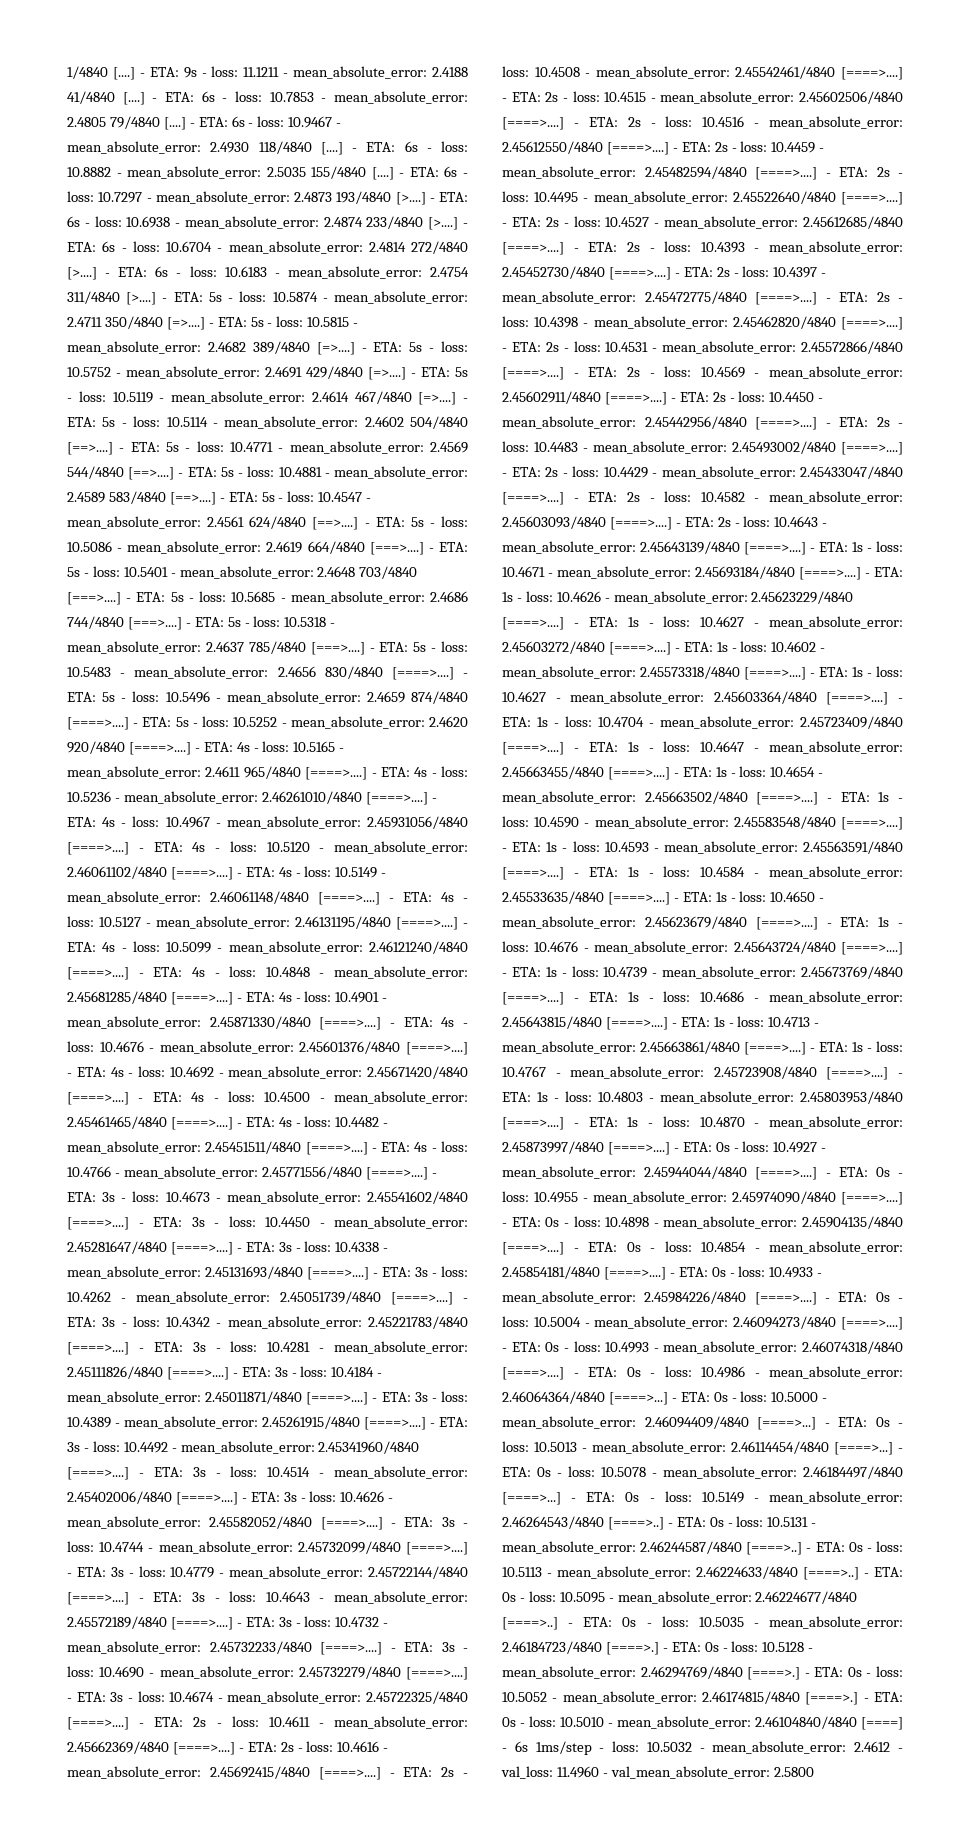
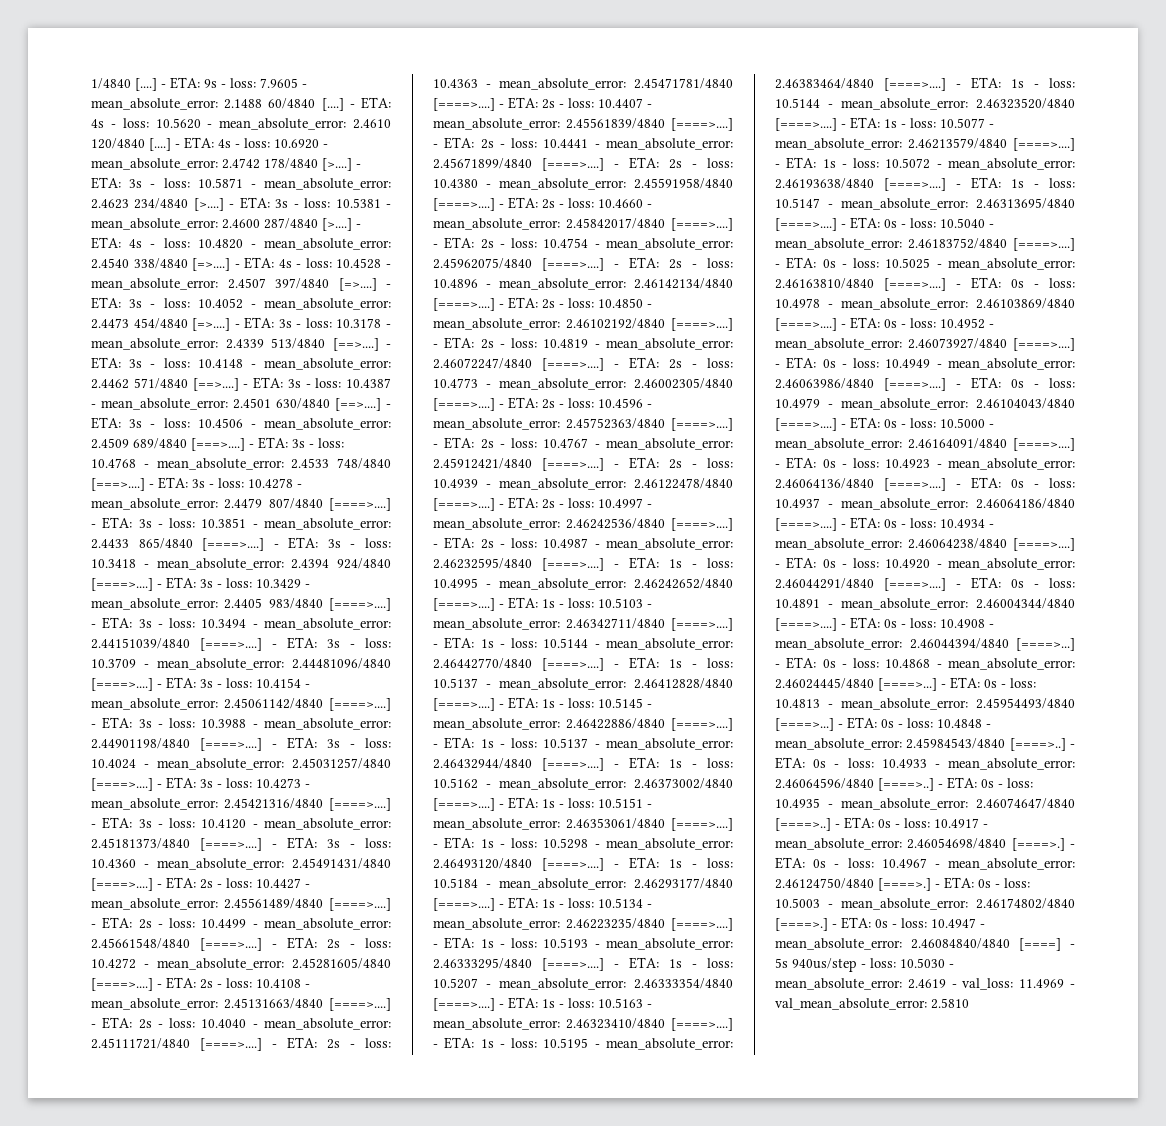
- - ETA: 9s - loss: 11.1211 - mean_absolute_error: 2.4188 41/4840 [....] - ETA: 6s - loss: 10.7853 - mean_absolute_error: 2.4805 79/4840 [....] - ETA: 6s - loss: 10.9467 - mean_absolute_error: 2.4930 118/4840 [....] - ETA: 6s - loss: 10.8882 - mean_absolute_error: 2.5035 155/4840 [....] - ETA: 6s - loss: 10.7297 - mean_absolute_error: 2.4873 193/4840 [>....] - ETA: 6s - loss: 10.6938 - mean_absolute_error: 2.4874 233/4840 [>....] - ETA: 6s - loss: 10.6704 - mean_absolute_error: 2.4814 272/4840 [>....] - ETA: 6s - loss: 10.6183 - mean_absolute_error: 2.4754 311/4840 [>....] - ETA: 5s - loss: 10.5874 - mean_absolute_error: 2.4711 350/4840 [=>....] - ETA: 5s - loss: 10.5815 - mean_absolute_error: 2.4682 389/4840 [=>....] - ETA: 5s - loss: 10.5752 - mean_absolute_error: 2.4691 429/4840 [=>....] - ETA: 5s - loss: 10.5119 - mean_absolute_error: 2.4614 467/4840 [=>....] - ETA: 5s - loss: 10.5114 - mean_absolute_error: 2.4602 504/4840 [==>....] - ETA: 5s - loss: 10.4771 - mean_absolute_error: 2.4569 544/4840 [==>....] - ETA: 5s - loss: 10.4881 - mean_absolute_error: 2.4589 583/4840 [==>....] - ETA: 5s - loss: 10.4547 - mean_absolute_error: 2.4561 624/4840 [==>....] - ETA: 5s - loss: 10.5086 - mean_absolute_error: 2.4619 664/4840 [===>....] - ETA: 5s - loss: 10.5401 - mean_absolute_error: 2.4648 703/4840 [===>....] - ETA: 5s - loss: 10.5685 - mean_absolute_error: 2.4686 744/4840 [===>....] - ETA: 5s - loss: 10.5318 - mean_absolute_error: 2.4637 785/4840 [===>....] - ETA: 5s - loss: 10.5483 - mean_absolute_error: 2.4656 830/4840 [====>....] - ETA: 5s - loss: 10.5496 - mean_absolute_error: 2.4659 874/4840 [====>....] - ETA: 5s - loss: 10.5252 - mean_absolute_error: 2.4620 920/4840 [====>....] - ETA: 4s - loss: 10.5165 - mean_absolute_error: 2.4611 965/4840 [====>....] - ETA: 4s - loss: 10.5236 - mean_absolute_error: 2.46261010/4840 [====>....] - ETA: 4s - loss: 10.4967 - mean_absolute_error: 2.45931056/4840 [====>....] - ETA: 4s - loss: 10.5120 - mean_absolute_error: 2.46061102/4840 [====>....] - ETA: 4s - loss: 10.5149 - mean_absolute_error: 2.46061148/4840 [====>....] - ETA: 4s - loss: 10.5127 - mean_absolute_error: 2.46131195/4840 [====>....] - ETA: 4s - loss: 10.5099 - mean_absolute_error: 2.46121240/4840 [====>....] - ETA: 4s - loss: 10.4848 - mean_absolute_error: 2.45681285/4840 [====>....] - ETA: 4s - loss: 10.4901 - mean_absolute_error: 2.45871330/4840 [====>....] - ETA: 4s - loss: 10.4676 - mean_absolute_error: 2.45601376/4840 [====>....] - ETA: 4s - loss: 10.4692 - mean_absolute_error: 2.45671420/4840 [====>....] - ETA: 4s - loss: 10.4500 - mean_absolute_error: 2.45461465/4840 [====>....] - ETA: 4s - loss: 10.4482 - mean_absolute_error: 2.45451511/4840 [====>....] - ETA: 4s - loss: 10.4766 - mean_absolute_error: 2.45771556/4840 [====>....] - ETA: 3s - loss: 10.4673 - mean_absolute_error: 2.45541602/4840 [====>....] - ETA: 3s - loss: 10.4450 - mean_absolute_error: 2.45281647/4840 [====>....] - ETA: 3s - loss: 10.4338 - mean_absolute_error: 2.45131693/4840 [====>....] - ETA: 3s - loss: 10.4262 - mean_absolute_error: 2.45051739/4840 [====>....] - ETA: 3s - loss: 10.4342 - mean_absolute_error: 2.45221783/4840 [====>....] - ETA: 3s - loss: 10.4281 - mean_absolute_error: 2.45111826/4840 [====>....] - ETA: 3s - loss: 10.4184 - mean_absolute_error: 2.45011871/4840 [====>....] - ETA: 3s - loss: 10.4389 - mean_absolute_error: 2.45261915/4840 [====>....] - ETA: 3s - loss: 10.4492 - mean_absolute_error: 2.45341960/4840 [====>....] - ETA: 3s - loss: 10.4514 - mean_absolute_error: 2.45402006/4840 [====>....] - ETA: 3s - loss: 10.4626 - mean_absolute_error: 2.45582052/4840 [====>....] - ETA: 3s - loss: 10.4744 - mean_absolute_error: 2.45732099/4840 [====>....] - ETA: 3s - loss: 10.4779 - mean_absolute_error: 2.45722144/4840 [====>....] - ETA: 3s - loss: 10.4643 - mean_absolute_error: 2.45572189/4840 [====>....] - ETA: 3s - loss: 10.4732 - mean_absolute_error: 2.45732233/4840 [====>....] - ETA: 3s - loss: 10.4690 - mean_absolute_error: 2.45732279/4840 [====>....] - ETA: 3s - loss: 10.4674 - mean_absolute_error: 2.45722325/4840 [====>....] - ETA: 2s - loss: 10.4611 - mean_absolute_error: 2.45662369/4840 [====>....] - ETA: 2s - loss: 10.4616 - mean_absolute_error: 2.45692415/4840 [====>....] - ETA: 2s - loss: 10.4508 - mean_absolute_error: 2.45542461/4840 [====>....] - ETA: 2s - loss: 10.4515 - mean_absolute_error: 2.45602506/4840 [====>....] - ETA: 2s - loss: 10.4516 - mean_absolute_error: 2.45612550/4840 [====>....] - ETA: 2s - loss: 10.4459 - mean_absolute_error: 2.45482594/4840 [====>....] - ETA: 2s - loss: 10.4495 - mean_absolute_error: 2.45522640/4840 [====>....] - ETA: 2s - loss: 10.4527 - mean_absolute_error: 2.45612685/4840 [====>....] - ETA: 2s - loss: 10.4393 - mean_absolute_error: 2.45452730/4840 [====>....] - ETA: 2s - loss: 10.4397 - mean_absolute_error: 2.45472775/4840 [====>....] - ETA: 2s - loss: 10.4398 - mean_absolute_error: 2.45462820/4840 [====>....] - ETA: 2s - loss: 10.4531 - mean_absolute_error: 2.45572866/4840 [====>....] - ETA: 2s - loss: 10.4569 - mean_absolute_error: 2.45602911/4840 [====>....] - ETA: 2s - loss: 10.4450 - mean_absolute_error: 2.45442956/4840 [====>....] - ETA: 2s - loss: 10.4483 - mean_absolute_error: 2.45493002/4840 [====>....] - ETA: 2s - loss: 10.4429 - mean_absolute_error: 2.45433047/4840 [====>....] - ETA: 2s - loss: 10.4582 - mean_absolute_error: 2.45603093/4840 [====>....] - ETA: 2s - loss: 10.4643 - mean_absolute_error: 2.45643139/4840 [====>....] - ETA: 1s - loss: 10.4671 - mean_absolute_error: 2.45693184/4840 [====>....] - ETA: 1s - loss: 10.4626 - mean_absolute_error: 2.45623229/4840 [====>....] - ETA: 1s - loss: 10.4627 - mean_absolute_error: 2.45603272/4840 [====>....] - ETA: 1s - loss: 10.4602 - mean_absolute_error: 2.45573318/4840 [====>....] - ETA: 1s - loss: 10.4627 - mean_absolute_error: 2.45603364/4840 [====>....] - ETA: 1s - loss: 10.4704 - mean_absolute_error: 2.45723409/4840 [====>....] - ETA: 1s - loss: 10.4647 - mean_absolute_error: 2.45663455/4840 [====>....] - ETA: 1s - loss: 10.4654 - mean_absolute_error: 2.45663502/4840 [====>....] - ETA: 1s - loss: 10.4590 - mean_absolute_error: 2.45583548/4840 [====>....] - ETA: 1s - loss: 10.4593 - mean_absolute_error: 2.45563591/4840 [====>....] - ETA: 1s - loss: 10.4584 - mean_absolute_error: 2.45533635/4840 [====>....] - ETA: 1s - loss: 10.4650 - mean_absolute_error: 2.45623679/4840 [====>....] - ETA: 1s - loss: 10.4676 - mean_absolute_error: 2.45643724/4840 [====>....] - ETA: 1s - loss: 10.4739 - mean_absolute_error: 2.45673769/4840 [====>....] - ETA: 1s - loss: 10.4686 - mean_absolute_error: 2.45643815/4840 [====>....] - ETA: 1s - loss: 10.4713 - mean_absolute_error: 2.45663861/4840 [====>....] - ETA: 1s - loss: 10.4767 - mean_absolute_error: 2.45723908/4840 [====>....] - ETA: 1s - loss: 10.4803 - mean_absolute_error: 2.45803953/4840 [====>....] - ETA: 1s - loss: 10.4870 - mean_absolute_error: 2.45873997/4840 [====>....] - ETA: 0s - loss: 10.4927 - mean_absolute_error: 2.45944044/4840 [====>....] - ETA: 0s - loss: 10.4955 - mean_absolute_error: 2.45974090/4840 [====>....] - ETA: 0s - loss: 10.4898 - mean_absolute_error: 2.45904135/4840 [====>....] - ETA: 0s - loss: 10.4854 - mean_absolute_error: 2.45854181/4840 [====>....] - ETA: 0s - loss: 10.4933 - mean_absolute_error: 2.45984226/4840 [====>....] - ETA: 0s - loss: 10.5004 - mean_absolute_error: 2.46094273/4840 [====>....] - ETA: 0s - loss: 10.4993 - mean_absolute_error: 2.46074318/4840 [====>....] - ETA: 0s - loss: 10.4986 - mean_absolute_error: 2.46064364/4840 [====>...] - ETA: 0s - loss: 10.5000 - mean_absolute_error: 2.46094409/4840 [====>...] - ETA: 0s - loss: 10.5013 - mean_absolute_error: 2.46114454/4840 [====>...] - ETA: 0s - loss: 10.5078 - mean_absolute_error: 2.46184497/4840 [====>...] - ETA: 0s - loss: 10.5149 - mean_absolute_error: 2.46264543/4840 [====>..] - ETA: 0s - loss: 10.5131 - mean_absolute_error: 2.46244587/4840 [====>..] - ETA: 0s - loss: 10.5113 - mean_absolute_error: 2.46224633/4840 [====>..] - ETA: 0s - loss: 10.5095 - mean_absolute_error: 2.46224677/4840 [====>..] - ETA: 0s - loss: 10.5035 - mean_absolute_error: 2.46184723/4840 [====>.] - ETA: 0s - loss: 10.5128 - mean_absolute_error: 2.46294769/4840 [====>.] - ETA: 0s - loss: 10.5052 - mean_absolute_error: 2.46174815/4840 [====>.] - ETA: 0s - loss: 10.5010 - mean_absolute_error: 2.46104840/4840 [====] - 6s 1ms/step - loss: 10.5032 - mean_absolute_error: 2.4612 - val_loss: 11.4960 - val_mean_absolute_error: 2.5800
+ - ETA: 9s - loss: 7.9605 - mean_absolute_error: 2.1488 60/4840 [....] - ETA: 4s - loss: 10.5620 - mean_absolute_error: 2.4610 120/4840 [....] - ETA: 4s - loss: 10.6920 - mean_absolute_error: 2.4742 178/4840 [>....] - ETA: 3s - loss: 10.5871 - mean_absolute_error: 2.4623 234/4840 [>....] - ETA: 3s - loss: 10.5381 - mean_absolute_error: 2.4600 287/4840 [>....] - ETA: 4s - loss: 10.4820 - mean_absolute_error: 2.4540 338/4840 [=>....] - ETA: 4s - loss: 10.4528 - mean_absolute_error: 2.4507 397/4840 [=>....] - ETA: 3s - loss: 10.4052 - mean_absolute_error: 2.4473 454/4840 [=>....] - ETA: 3s - loss: 10.3178 - mean_absolute_error: 2.4339 513/4840 [==>....] - ETA: 3s - loss: 10.4148 - mean_absolute_error: 2.4462 571/4840 [==>....] - ETA: 3s - loss: 10.4387 - mean_absolute_error: 2.4501 630/4840 [==>....] - ETA: 3s - loss: 10.4506 - mean_absolute_error: 2.4509 689/4840 [===>....] - ETA: 3s - loss: 10.4768 - mean_absolute_error: 2.4533 748/4840 [===>....] - ETA: 3s - loss: 10.4278 - mean_absolute_error: 2.4479 807/4840 [====>....] - ETA: 3s - loss: 10.3851 - mean_absolute_error: 2.4433 865/4840 [====>....] - ETA: 3s - loss: 10.3418 - mean_absolute_error: 2.4394 924/4840 [====>....] - ETA: 3s - loss: 10.3429 - mean_absolute_error: 2.4405 983/4840 [====>....] - ETA: 3s - loss: 10.3494 - mean_absolute_error: 2.44151039/4840 [====>....] - ETA: 3s - loss: 10.3709 - mean_absolute_error: 2.44481096/4840 [====>....] - ETA: 3s - loss: 10.4154 - mean_absolute_error: 2.45061142/4840 [====>....] - ETA: 3s - loss: 10.3988 - mean_absolute_error: 2.44901198/4840 [====>....] - ETA: 3s - loss: 10.4024 - mean_absolute_error: 2.45031257/4840 [====>....] - ETA: 3s - loss: 10.4273 - mean_absolute_error: 2.45421316/4840 [====>....] - ETA: 3s - loss: 10.4120 - mean_absolute_error: 2.45181373/4840 [====>....] - ETA: 3s - loss: 10.4360 - mean_absolute_error: 2.45491431/4840 [====>....] - ETA: 2s - loss: 10.4427 - mean_absolute_error: 2.45561489/4840 [====>....] - ETA: 2s - loss: 10.4499 - mean_absolute_error: 2.45661548/4840 [====>....] - ETA: 2s - loss: 10.4272 - mean_absolute_error: 2.45281605/4840 [====>....] - ETA: 2s - loss: 10.4108 - mean_absolute_error: 2.45131663/4840 [====>....] - ETA: 2s - loss: 10.4040 - mean_absolute_error: 2.45111721/4840 [====>....] - ETA: 2s - loss: 10.4363 - mean_absolute_error: 2.45471781/4840 [====>....] - ETA: 2s - loss: 10.4407 - mean_absolute_error: 2.45561839/4840 [====>....] - ETA: 2s - loss: 10.4441 - mean_absolute_error: 2.45671899/4840 [====>....] - ETA: 2s - loss: 10.4380 - mean_absolute_error: 2.45591958/4840 [====>....] - ETA: 2s - loss: 10.4660 - mean_absolute_error: 2.45842017/4840 [====>....] - ETA: 2s - loss: 10.4754 - mean_absolute_error: 2.45962075/4840 [====>....] - ETA: 2s - loss: 10.4896 - mean_absolute_error: 2.46142134/4840 [====>....] - ETA: 2s - loss: 10.4850 - mean_absolute_error: 2.46102192/4840 [====>....] - ETA: 2s - loss: 10.4819 - mean_absolute_error: 2.46072247/4840 [====>....] - ETA: 2s - loss: 10.4773 - mean_absolute_error: 2.46002305/4840 [====>....] - ETA: 2s - loss: 10.4596 - mean_absolute_error: 2.45752363/4840 [====>....] - ETA: 2s - loss: 10.4767 - mean_absolute_error: 2.45912421/4840 [====>....] - ETA: 2s - loss: 10.4939 - mean_absolute_error: 2.46122478/4840 [====>....] - ETA: 2s - loss: 10.4997 - mean_absolute_error: 2.46242536/4840 [====>....] - ETA: 2s - loss: 10.4987 - mean_absolute_error: 2.46232595/4840 [====>....] - ETA: 1s - loss: 10.4995 - mean_absolute_error: 2.46242652/4840 [====>....] - ETA: 1s - loss: 10.5103 - mean_absolute_error: 2.46342711/4840 [====>....] - ETA: 1s - loss: 10.5144 - mean_absolute_error: 2.46442770/4840 [====>....] - ETA: 1s - loss: 10.5137 - mean_absolute_error: 2.46412828/4840 [====>....] - ETA: 1s - loss: 10.5145 - mean_absolute_error: 2.46422886/4840 [====>....] - ETA: 1s - loss: 10.5137 - mean_absolute_error: 2.46432944/4840 [====>....] - ETA: 1s - loss: 10.5162 - mean_absolute_error: 2.46373002/4840 [====>....] - ETA: 1s - loss: 10.5151 - mean_absolute_error: 2.46353061/4840 [====>....] - ETA: 1s - loss: 10.5298 - mean_absolute_error: 2.46493120/4840 [====>....] - ETA: 1s - loss: 10.5184 - mean_absolute_error: 2.46293177/4840 [====>....] - ETA: 1s - loss: 10.5134 - mean_absolute_error: 2.46223235/4840 [====>....] - ETA: 1s - loss: 10.5193 - mean_absolute_error: 2.46333295/4840 [====>....] - ETA: 1s - loss: 10.5207 - mean_absolute_error: 2.46333354/4840 [====>....] - ETA: 1s - loss: 10.5163 - mean_absolute_error: 2.46323410/4840 [====>....] - ETA: 1s - loss: 10.5195 - mean_absolute_error: 2.46383464/4840 [====>....] - ETA: 1s - loss: 10.5144 - mean_absolute_error: 2.46323520/4840 [====>....] - ETA: 1s - loss: 10.5077 - mean_absolute_error: 2.46213579/4840 [====>....] - ETA: 1s - loss: 10.5072 - mean_absolute_error: 2.46193638/4840 [====>....] - ETA: 1s - loss: 10.5147 - mean_absolute_error: 2.46313695/4840 [====>....] - ETA: 0s - loss: 10.5040 - mean_absolute_error: 2.46183752/4840 [====>....] - ETA: 0s - loss: 10.5025 - mean_absolute_error: 2.46163810/4840 [====>....] - ETA: 0s - loss: 10.4978 - mean_absolute_error: 2.46103869/4840 [====>....] - ETA: 0s - loss: 10.4952 - mean_absolute_error: 2.46073927/4840 [====>....] - ETA: 0s - loss: 10.4949 - mean_absolute_error: 2.46063986/4840 [====>....] - ETA: 0s - loss: 10.4979 - mean_absolute_error: 2.46104043/4840 [====>....] - ETA: 0s - loss: 10.5000 - mean_absolute_error: 2.46164091/4840 [====>....] - ETA: 0s - loss: 10.4923 - mean_absolute_error: 2.46064136/4840 [====>....] - ETA: 0s - loss: 10.4937 - mean_absolute_error: 2.46064186/4840 [====>....] - ETA: 0s - loss: 10.4934 - mean_absolute_error: 2.46064238/4840 [====>....] - ETA: 0s - loss: 10.4920 - mean_absolute_error: 2.46044291/4840 [====>....] - ETA: 0s - loss: 10.4891 - mean_absolute_error: 2.46004344/4840 [====>....] - ETA: 0s - loss: 10.4908 - mean_absolute_error: 2.46044394/4840 [====>...] - ETA: 0s - loss: 10.4868 - mean_absolute_error: 2.46024445/4840 [====>...] - ETA: 0s - loss: 10.4813 - mean_absolute_error: 2.45954493/4840 [====>...] - ETA: 0s - loss: 10.4848 - mean_absolute_error: 2.45984543/4840 [====>..] - ETA: 0s - loss: 10.4933 - mean_absolute_error: 2.46064596/4840 [====>..] - ETA: 0s - loss: 10.4935 - mean_absolute_error: 2.46074647/4840 [====>..] - ETA: 0s - loss: 10.4917 - mean_absolute_error: 2.46054698/4840 [====>.] - ETA: 0s - loss: 10.4967 - mean_absolute_error: 2.46124750/4840 [====>.] - ETA: 0s - loss: 10.5003 - mean_absolute_error: 2.46174802/4840 [====>.] - ETA: 0s - loss: 10.4947 - mean_absolute_error: 2.46084840/4840 [====] - 5s 940us/step - loss: 10.5030 - mean_absolute_error: 2.4619 - val_loss: 11.4969 - val_mean_absolute_error: 2.5810

